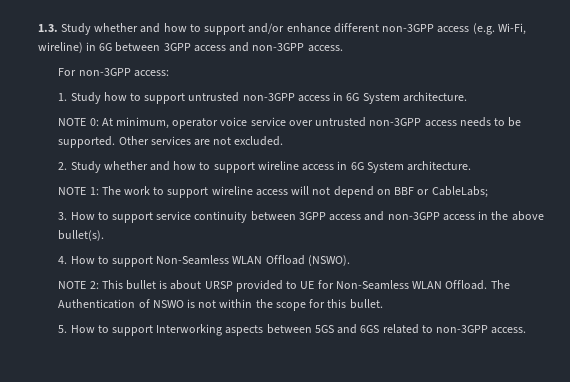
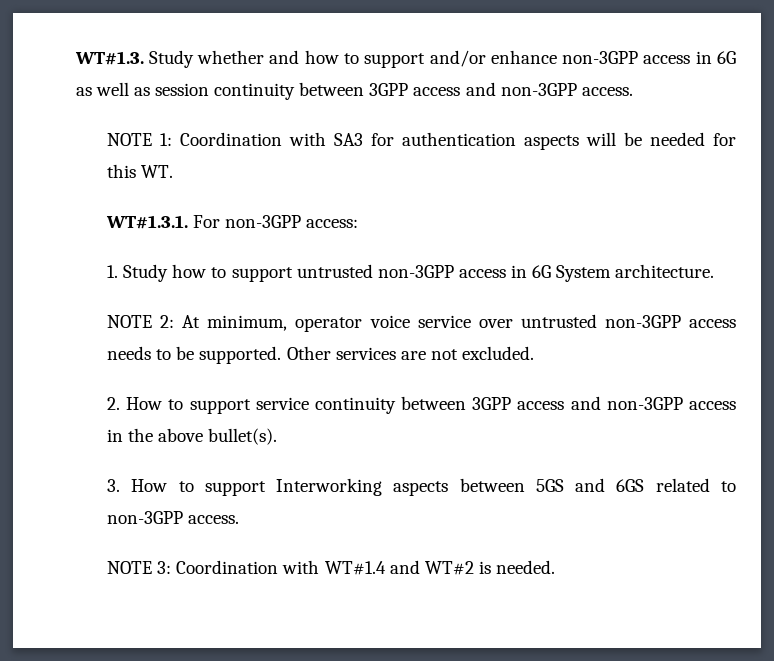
- 1.3. Study whether and how to support and/or enhance different non-3GPP access (e.g. Wi-Fi, wireline) in 6G between 3GPP access and non-3GPP access.
+ WT#1.3. Study whether and how to support and/or enhance non-3GPP access in 6G as well as session continuity between 3GPP access and non-3GPP access.
- For non-3GPP access:
+ NOTE 1: Coordination with SA3 for authentication aspects will be needed for this WT.
+ WT#1.3.1. For non-3GPP access:
- NOTE 0: At minimum, operator voice service over untrusted non-3GPP access needs to be supported.
+ NOTE 2: At minimum, operator voice service over untrusted non-3GPP access needs to be supported.
- 2. Study whether and how to support wireline access in 6G System architecture.
- NOTE 1: The work to support wireline access will not depend on BBF or CableLabs;
- 3. How to support service continuity between 3GPP access and non-3GPP access in the above bullet(s).
+ 2. How to support service continuity between 3GPP access and non-3GPP access in the above bullet(s).
- 4. How to support Non-Seamless WLAN Offload (NSWO).
- NOTE 2: This bullet is about URSP provided to UE for Non-Seamless WLAN Offload. The Authentication of NSWO is not within the scope for this bullet.
- 5. How to support Interworking aspects between 5GS and 6GS related to non-3GPP access.
+ 3. How to support Interworking aspects between 5GS and 6GS related to non-3GPP access.
+ NOTE 3: Coordination with WT#1.4 and WT#2 is needed.

